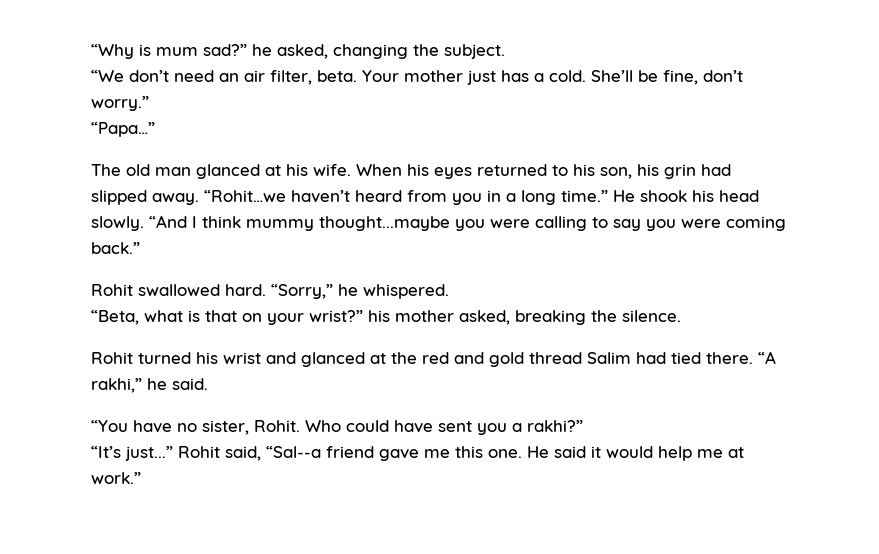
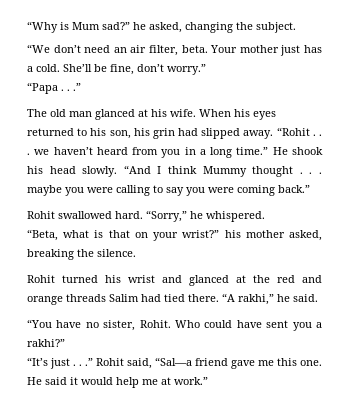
- “Why is mum sad?” he asked, changing the subject.
+ “Why is Mum sad?” he asked, changing the subject.
- “Papa…”
+ “Papa . . .”
- “Rohit…we haven’t heard from you in a long time.”
+ “Rohit . . . we haven’t heard from you in a long time.”
- “And I think mummy thought...maybe you were calling to say you were coming back.”
+ “And I think Mummy thought . . . maybe you were calling to say you were coming back.”
- Rohit turned his wrist and glanced at the red and gold thread Salim had tied there.
+ Rohit turned his wrist and glanced at the red and orange threads Salim had tied there.
- “It’s just...”
+ “It’s just . . .”
- Rohit said, “Sal--a friend gave me this one.
+ Rohit said, “Sal—a friend gave me this one.

